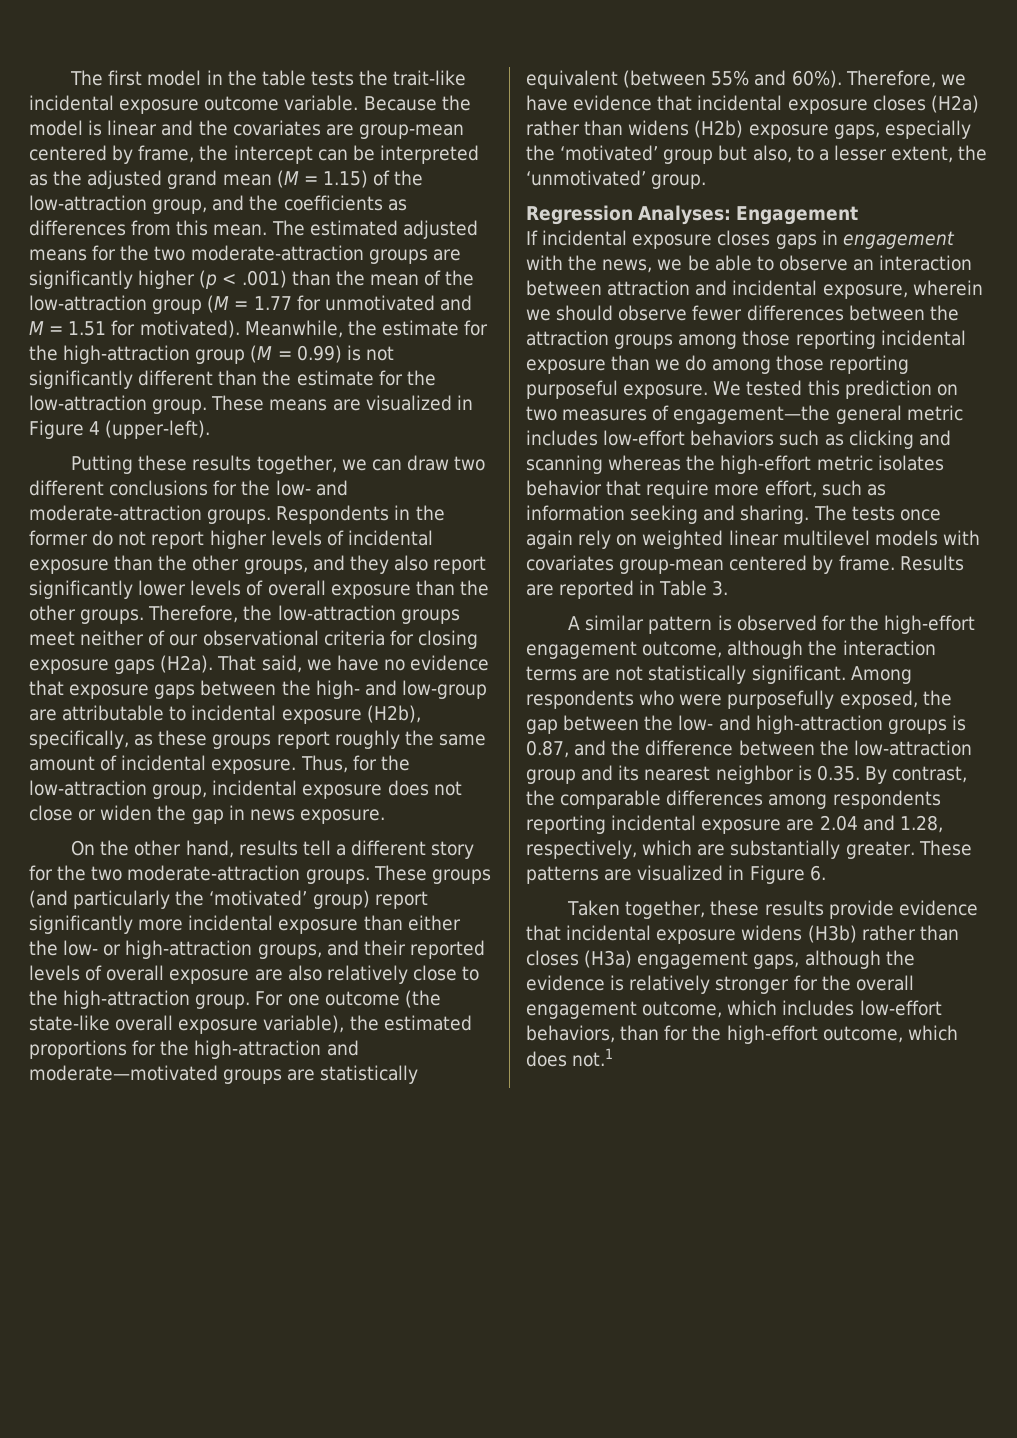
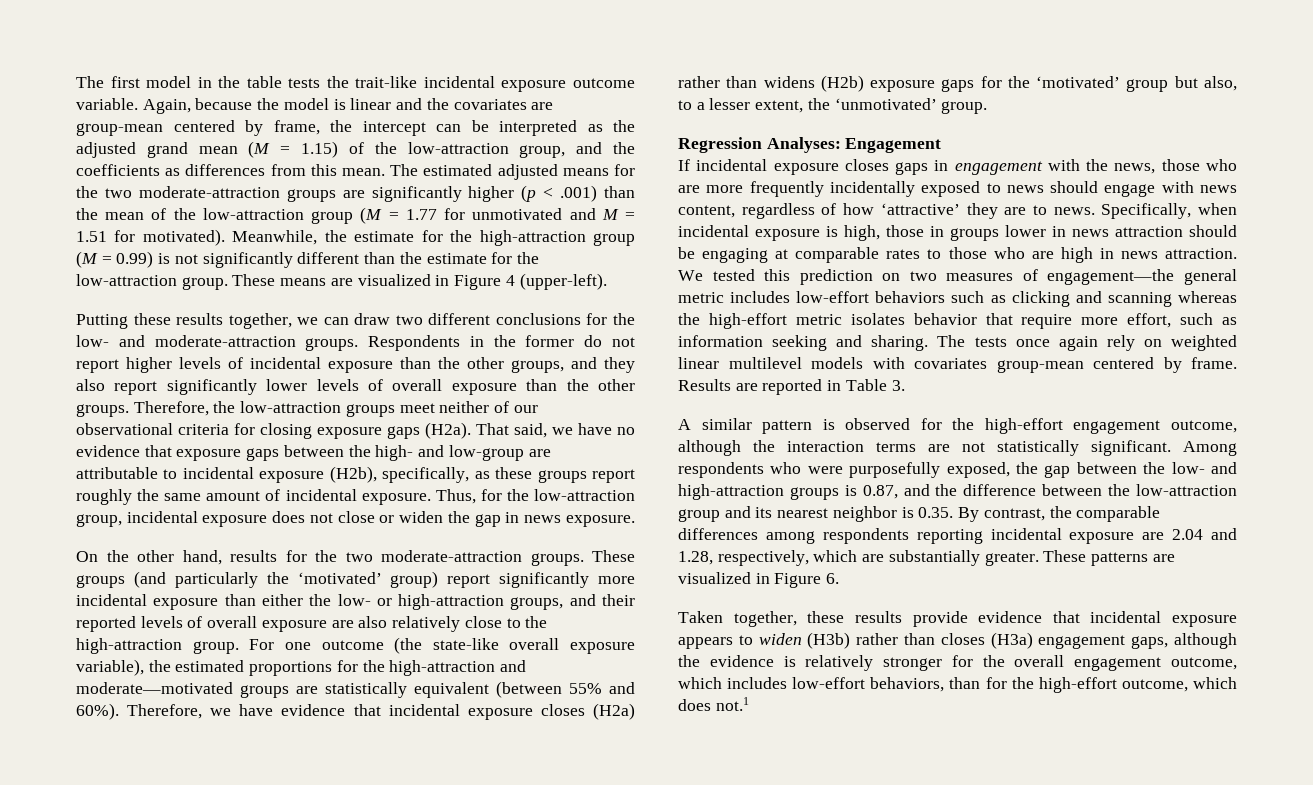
- Because the model is linear and the covariates are group-mean centered by frame, the intercept can be interpreted as the adjusted grand mean (M = 1.15) of the low-attraction group, and the coefficients as differences from this mean.
+ Again, because the model is linear and the covariates are group-mean centered by frame, the intercept can be interpreted as the adjusted grand mean (M = 1.15) of the low-attraction group, and the coefficients as differences from this mean.
- On the other hand, results tell a different story for the two moderate-attraction groups.
+ On the other hand, results for the two moderate-attraction groups.
- Therefore, we have evidence that incidental exposure closes (H2a) rather than widens (H2b) exposure gaps, especially the ‘motivated’ group but also, to a lesser extent, the ‘unmotivated’ group.
+ Therefore, we have evidence that incidental exposure closes (H2a) rather than widens (H2b) exposure gaps for the ‘motivated’ group but also, to a lesser extent, the ‘unmotivated’ group.
- If incidental exposure closes gaps in engagement with the news, we be able to observe an interaction between attraction and incidental exposure, wherein we should observe fewer differences between the attraction groups among those reporting incidental exposure than we do among those reporting purposeful exposure.
+ If incidental exposure closes gaps in engagement with the news, those who are more frequently incidentally exposed to news should engage with news content, regardless of how ‘attractive’ they are to news. Specifically, when incidental exposure is high, those in groups lower in news attraction should be engaging at comparable rates to those who are high in news attraction.
- Taken together, these results provide evidence that incidental exposure widens (H3b) rather than closes (H3a) engagement gaps, although the evidence is relatively stronger for the overall engagement outcome, which includes low-effort behaviors, than for the high-effort outcome, which does not.1
+ Taken together, these results provide evidence that incidental exposure appears to widen (H3b) rather than closes (H3a) engagement gaps, although the evidence is relatively stronger for the overall engagement outcome, which includes low-effort behaviors, than for the high-effort outcome, which does not.1

